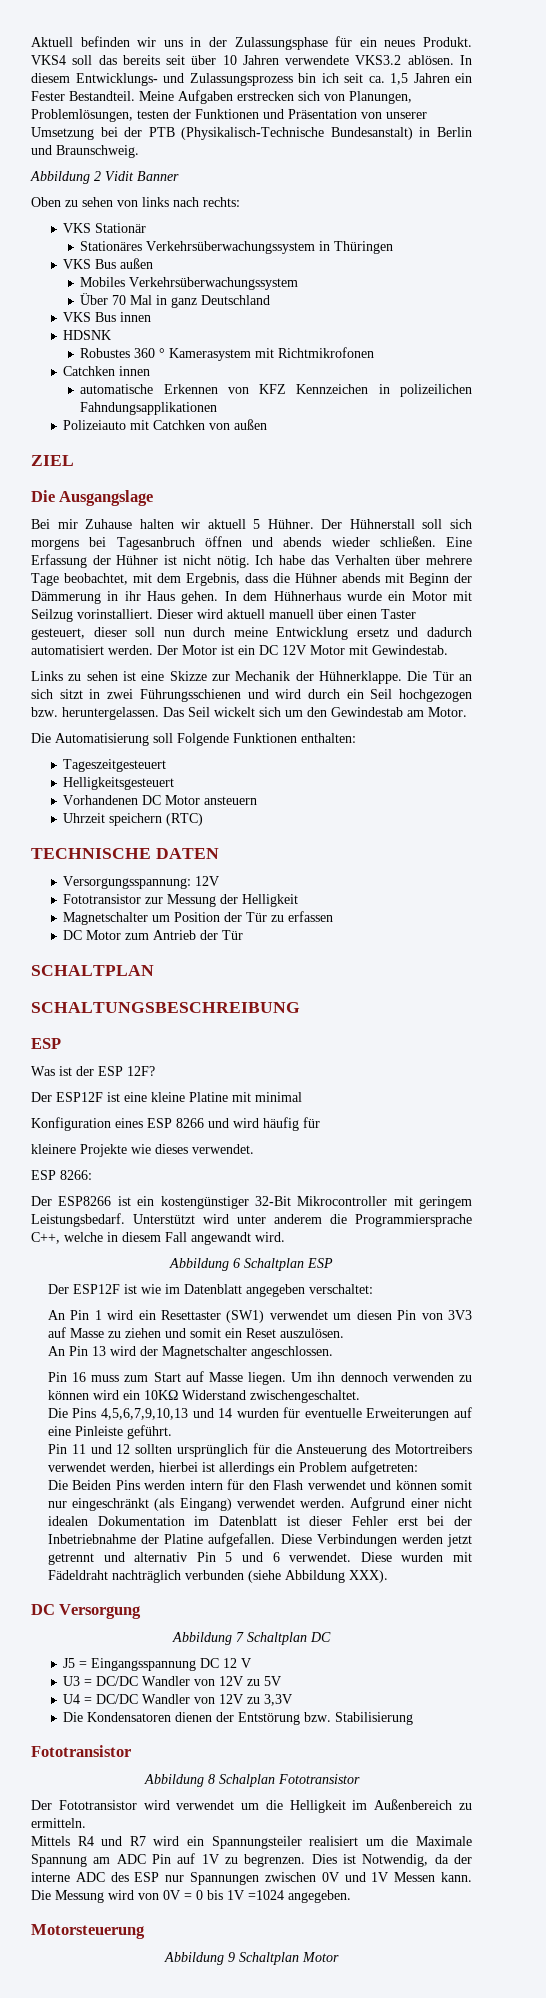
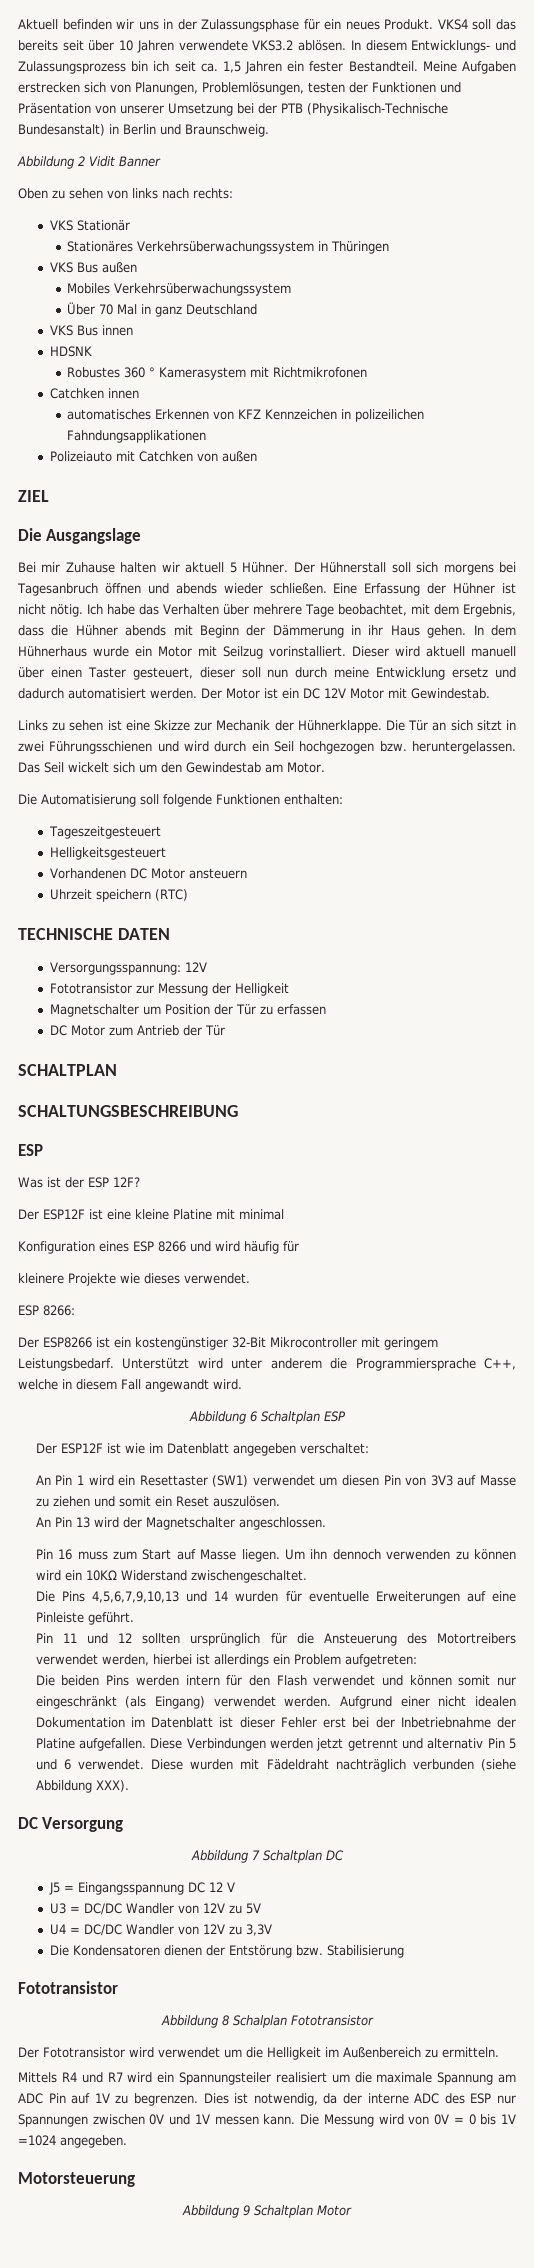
- In diesem Entwicklungs- und Zulassungsprozess bin ich seit ca. 1,5 Jahren ein Fester Bestandteil.
+ In diesem Entwicklungs- und Zulassungsprozess bin ich seit ca. 1,5 Jahren ein fester Bestandteil.
- automatische Erkennen von KFZ Kennzeichen in polizeilichen Fahndungsapplikationen
+ automatisches Erkennen von KFZ Kennzeichen in polizeilichen Fahndungsapplikationen
- Die Automatisierung soll Folgende Funktionen enthalten:
+ Die Automatisierung soll folgende Funktionen enthalten:
- Die Beiden Pins werden intern für den Flash verwendet und können somit nur eingeschränkt (als Eingang) verwendet werden.
+ Die beiden Pins werden intern für den Flash verwendet und können somit nur eingeschränkt (als Eingang) verwendet werden.
- Mittels R4 und R7 wird ein Spannungsteiler realisiert um die Maximale Spannung am ADC Pin auf 1V zu begrenzen.
+ Mittels R4 und R7 wird ein Spannungsteiler realisiert um die maximale Spannung am ADC Pin auf 1V zu begrenzen.
- Dies ist Notwendig, da der interne ADC des ESP nur Spannungen zwischen 0V und 1V Messen kann.
+ Dies ist notwendig, da der interne ADC des ESP nur Spannungen zwischen 0V und 1V messen kann.

